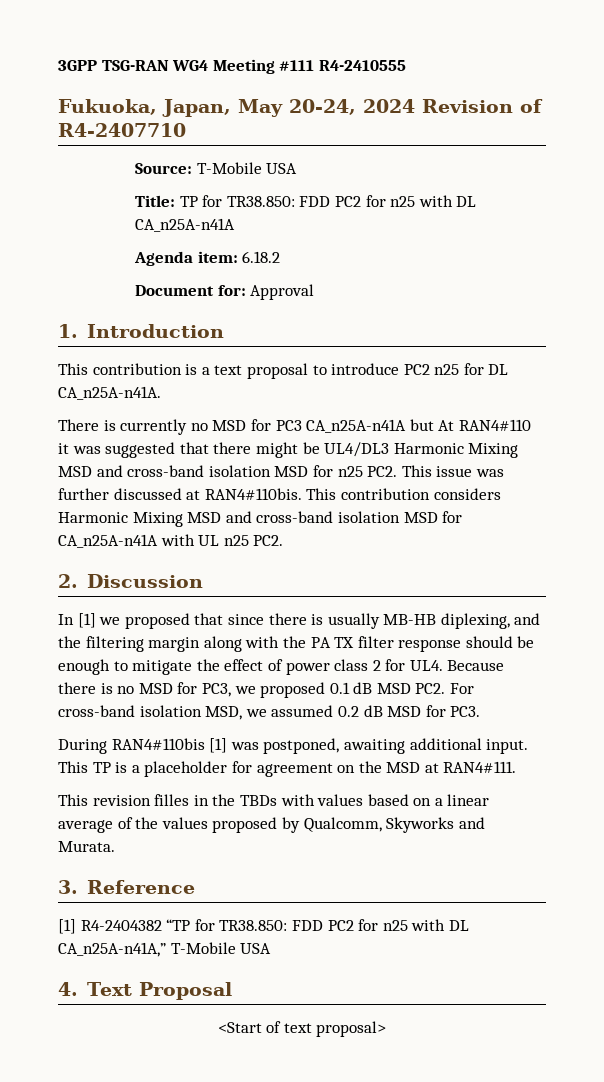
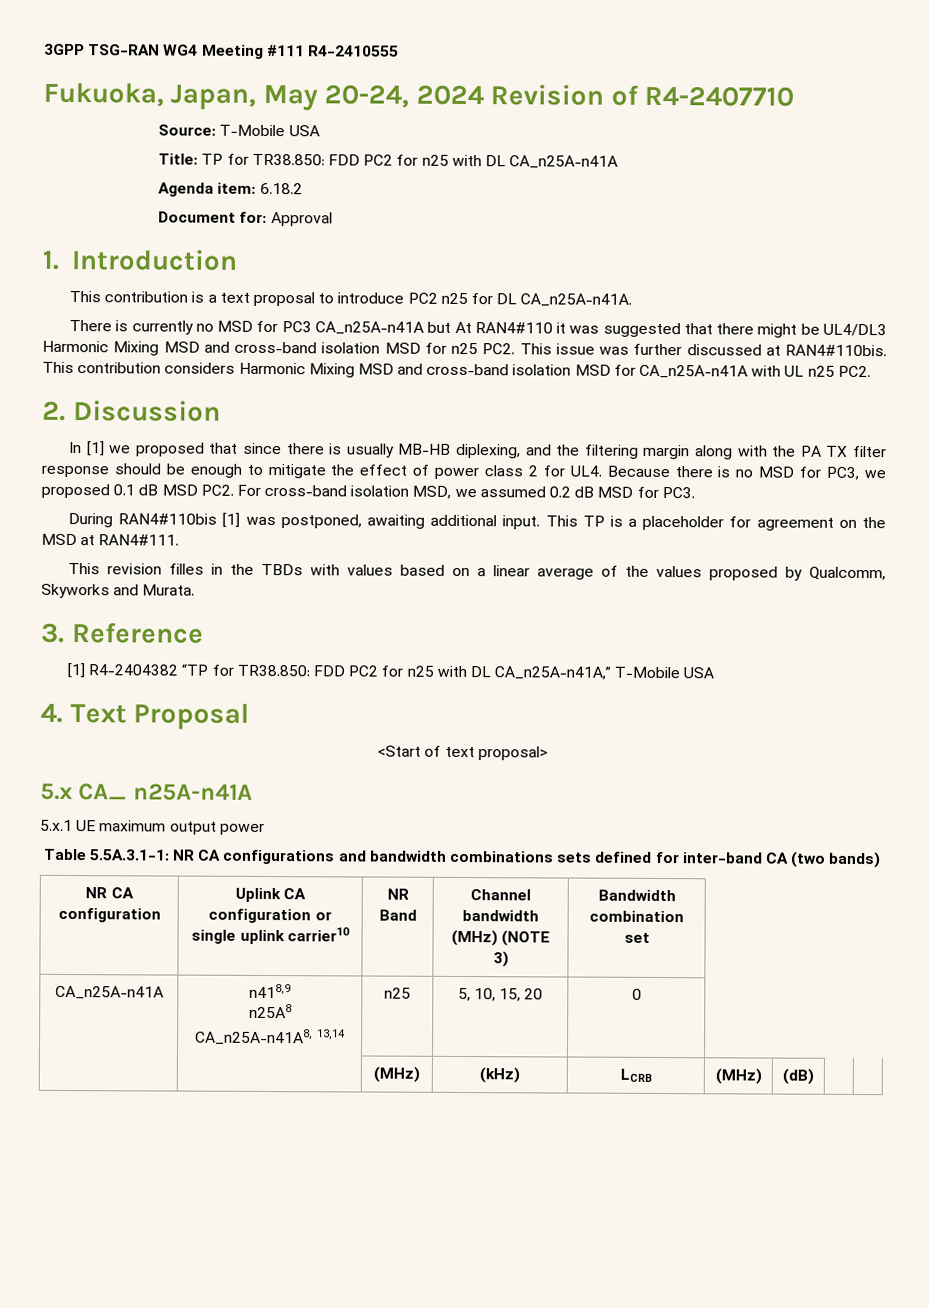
+ 5.x CA_ n25A-n41A
+ 5.x.1 UE maximum output power
+ Table 5.5A.3.1-1: NR CA configurations and bandwidth combinations sets defined for inter-band CA (two bands)
+ NR CA configuration | Uplink CA configuration or single uplink carrier10 | NR Band | Channel bandwidth (MHz) (NOTE 3) | Bandwidth combination set
+ CA_n25A-n41A | n418,9
+ n25A8
+ CA_n25A-n41A8, 13,14 | n25 | 5, 10, 15, 20 | 0
+ | | (MHz) | (kHz) | LCRB | (MHz) | (dB) | |

